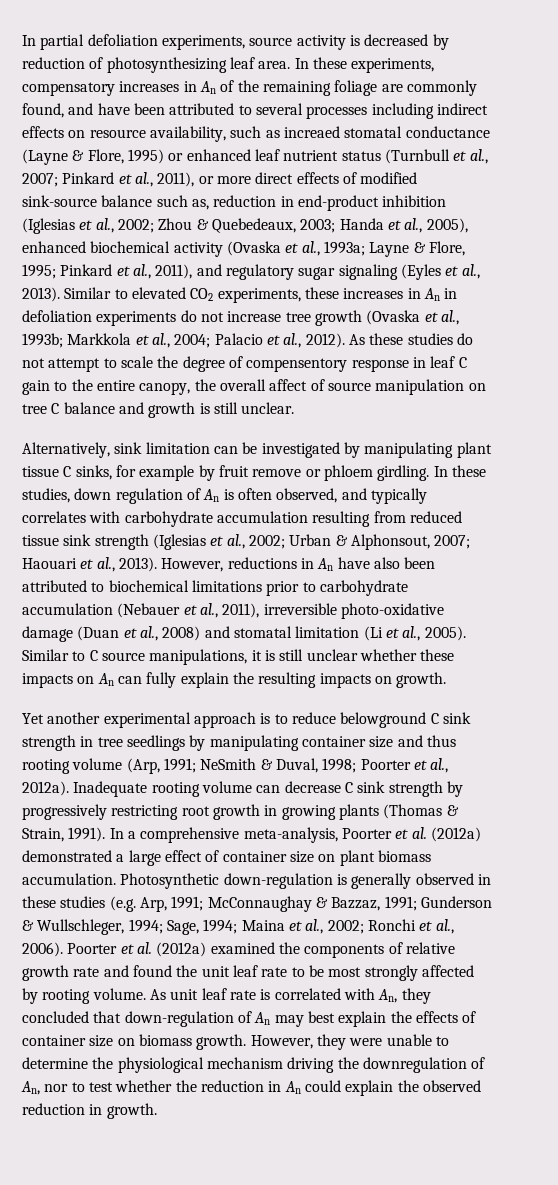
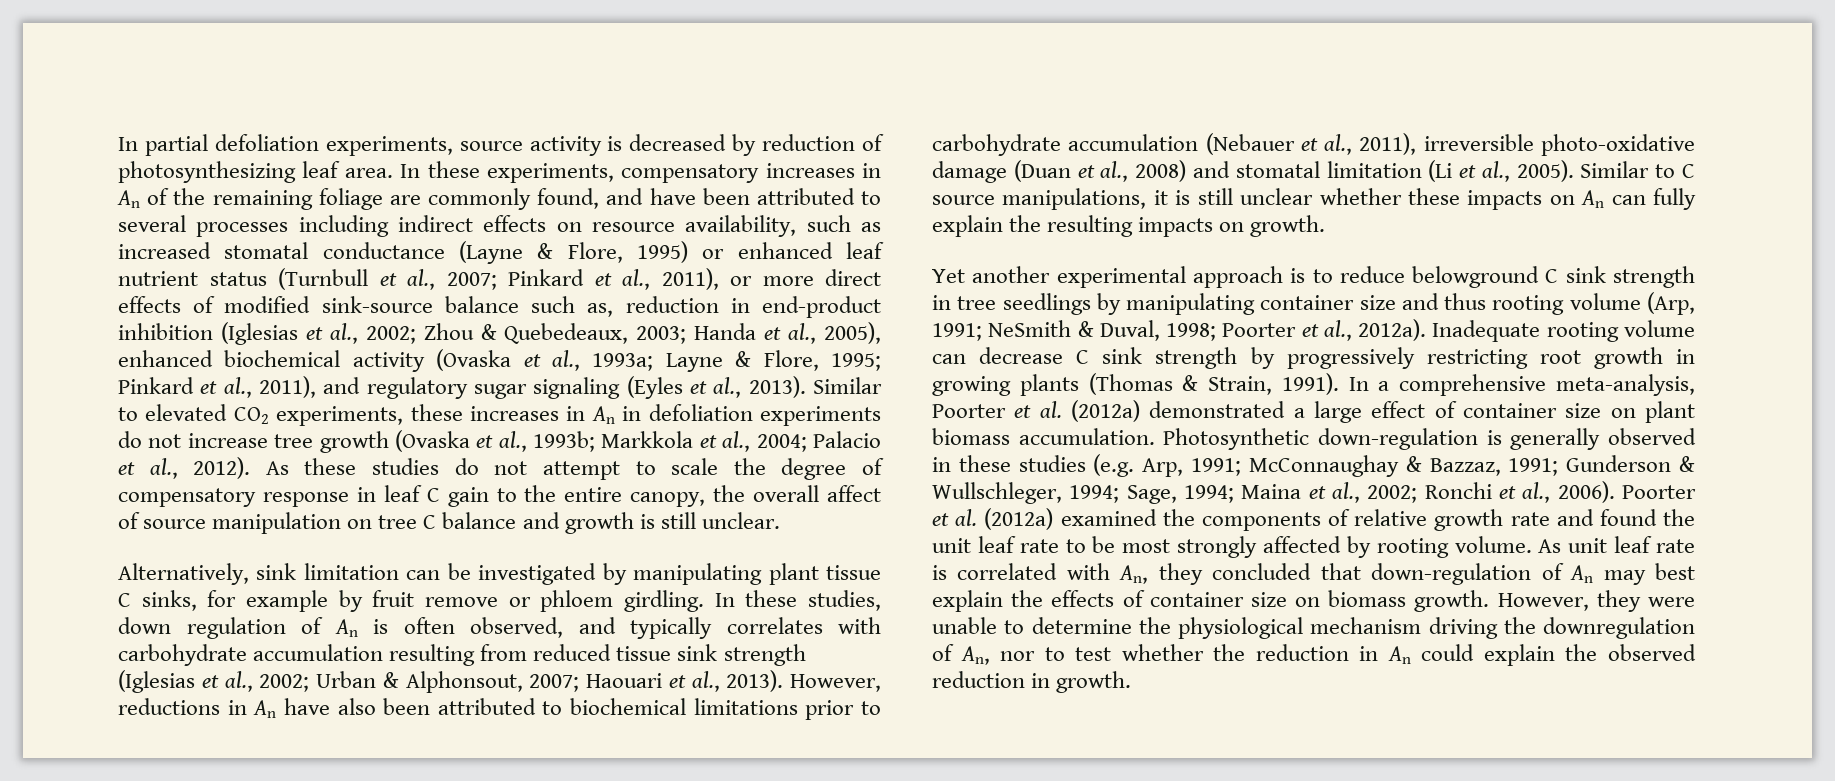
- In these experiments, compensatory increases in An of the remaining foliage are commonly found, and have been attributed to several processes including indirect effects on resource availability, such as increaed stomatal conductance (Layne & Flore, 1995) or enhanced leaf nutrient status (Turnbull et al., 2007;
+ In these experiments, compensatory increases in An of the remaining foliage are commonly found, and have been attributed to several processes including indirect effects on resource availability, such as increased stomatal conductance (Layne & Flore, 1995) or enhanced leaf nutrient status (Turnbull et al., 2007;
- As these studies do not attempt to scale the degree of compensentory response in leaf C gain to the entire canopy, the overall affect of source manipulation on tree C balance and growth is still unclear.
+ As these studies do not attempt to scale the degree of compensatory response in leaf C gain to the entire canopy, the overall affect of source manipulation on tree C balance and growth is still unclear.

